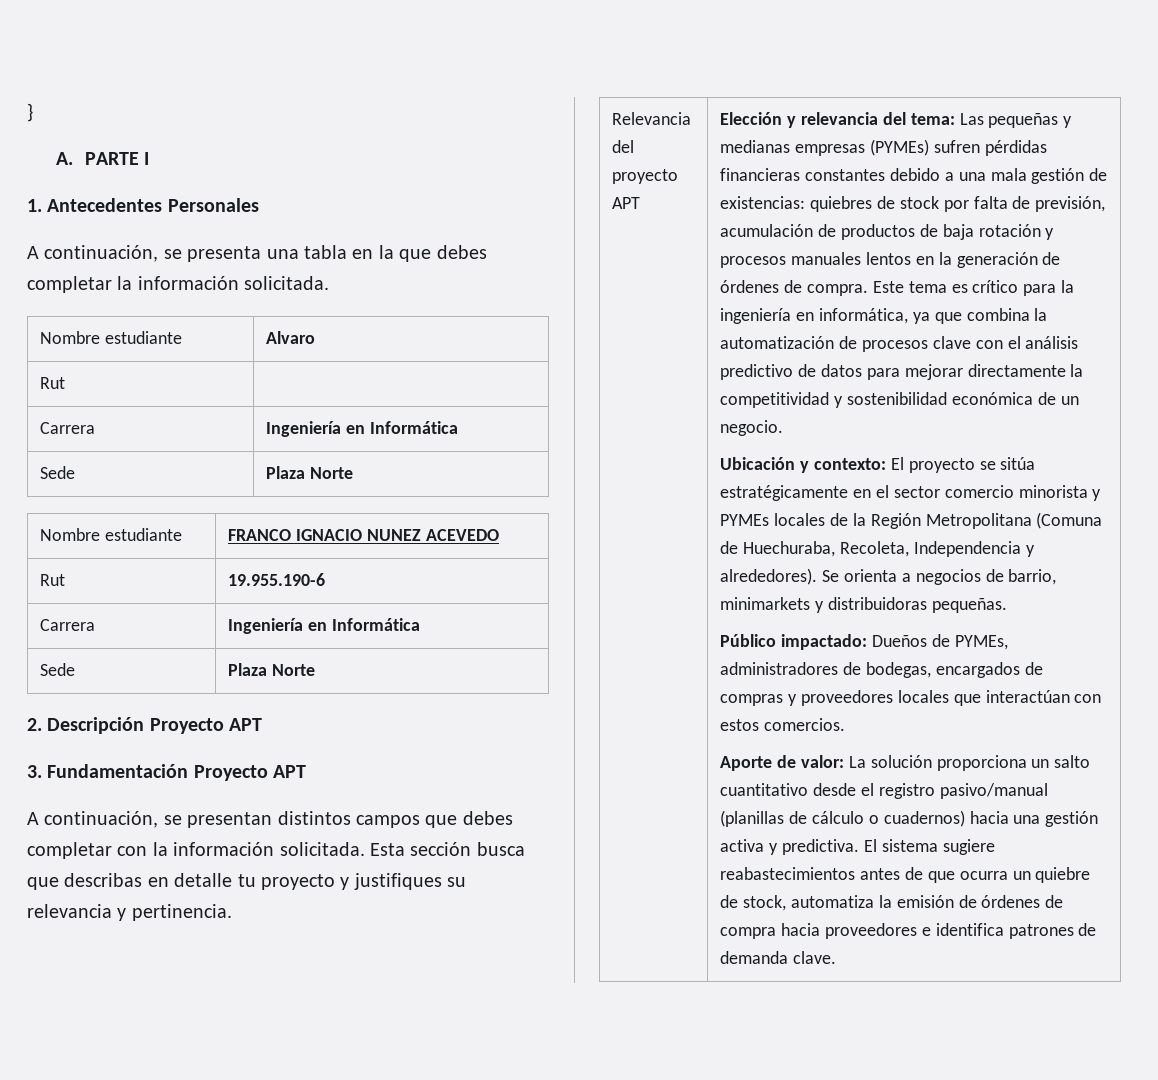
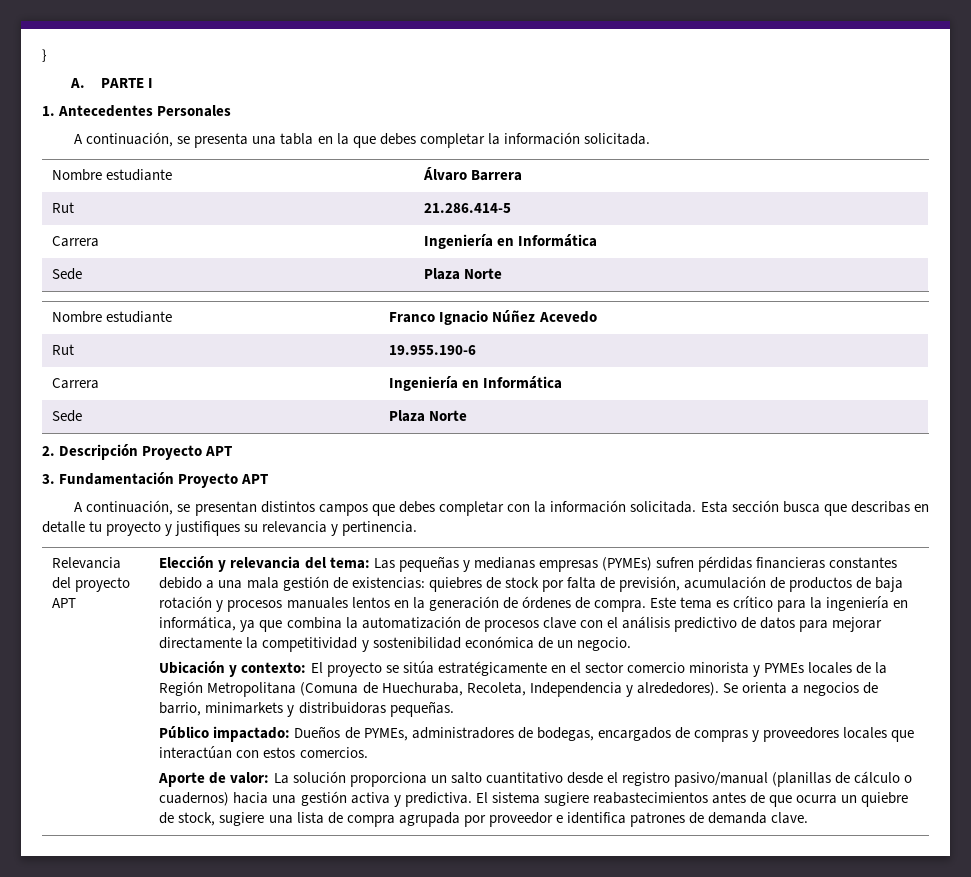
- Nombre estudiante | Alvaro
- Rut |
+ Nombre estudiante | Álvaro Barrera
+ Rut | 21.286.414-5
- Nombre estudiante | FRANCO IGNACIO NUNEZ ACEVEDO
+ Nombre estudiante | Franco Ignacio Núñez Acevedo
- El sistema sugiere reabastecimientos antes de que ocurra un quiebre de stock, automatiza la emisión de órdenes de compra hacia proveedores e identifica patrones de demanda clave.
+ El sistema sugiere reabastecimientos antes de que ocurra un quiebre de stock, sugiere una lista de compra agrupada por proveedor e identifica patrones de demanda clave.

